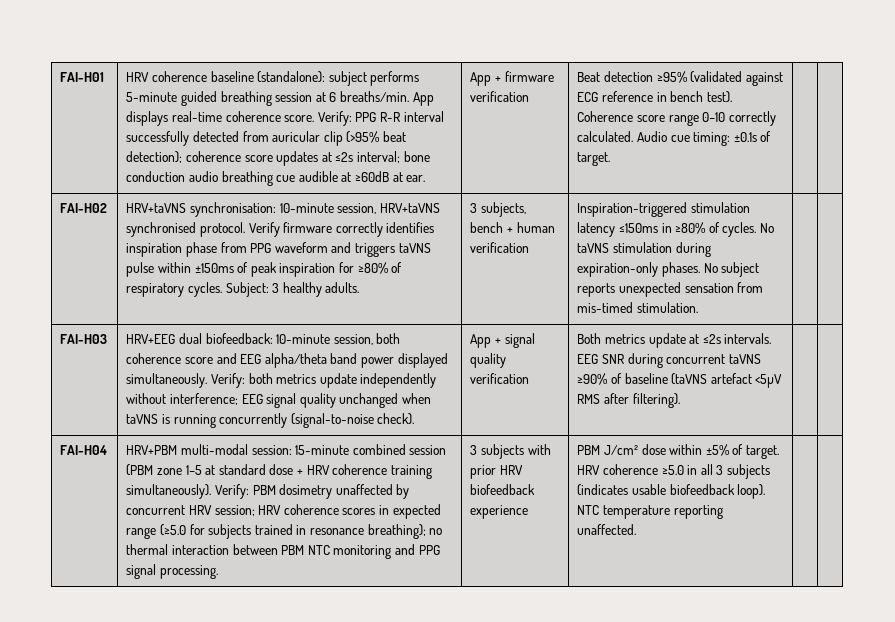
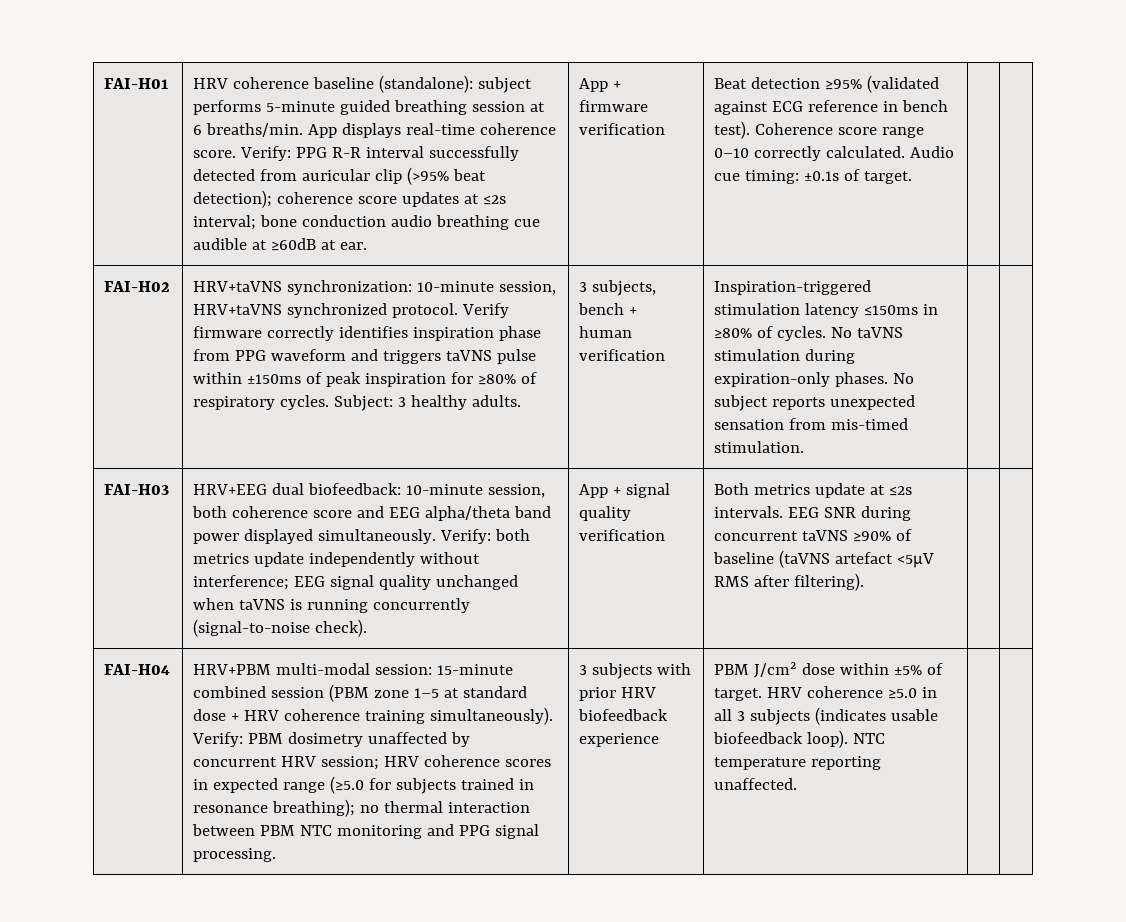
- HRV+taVNS synchronisation: 10-minute session, HRV+taVNS synchronised protocol.
+ HRV+taVNS synchronization: 10-minute session, HRV+taVNS synchronized protocol.

